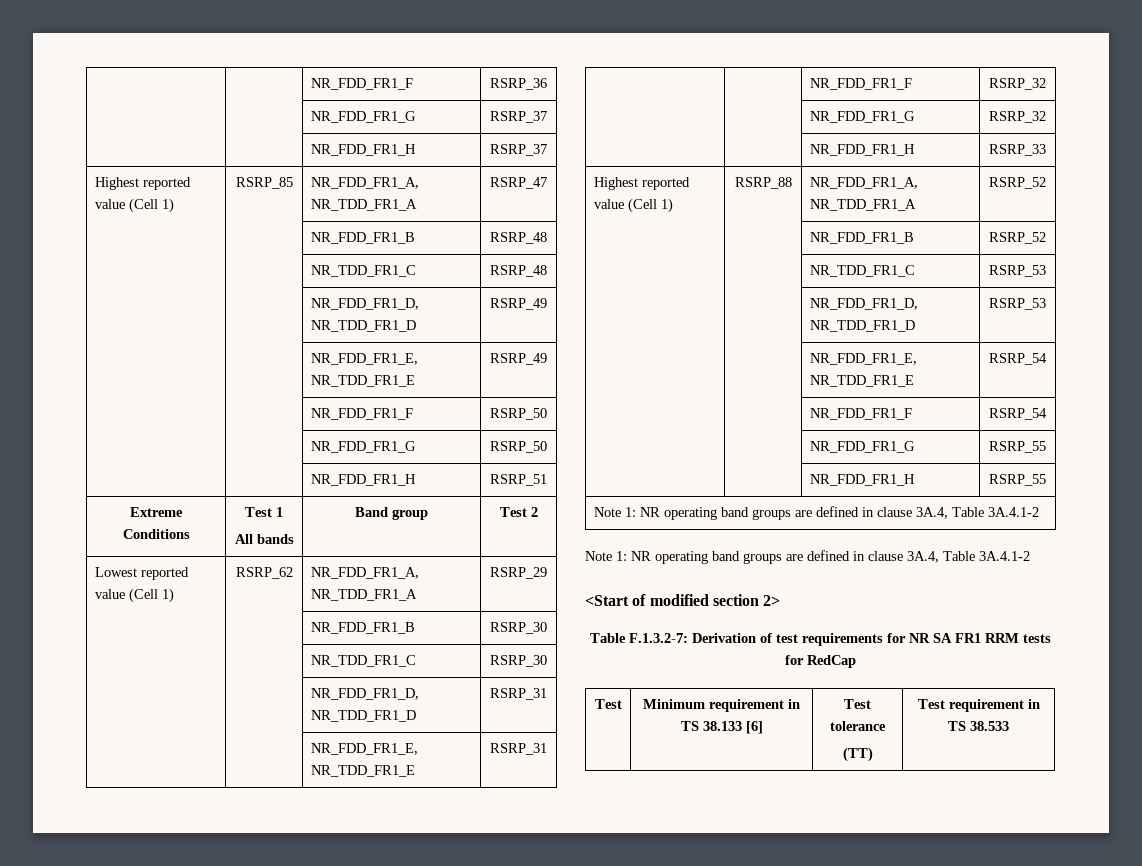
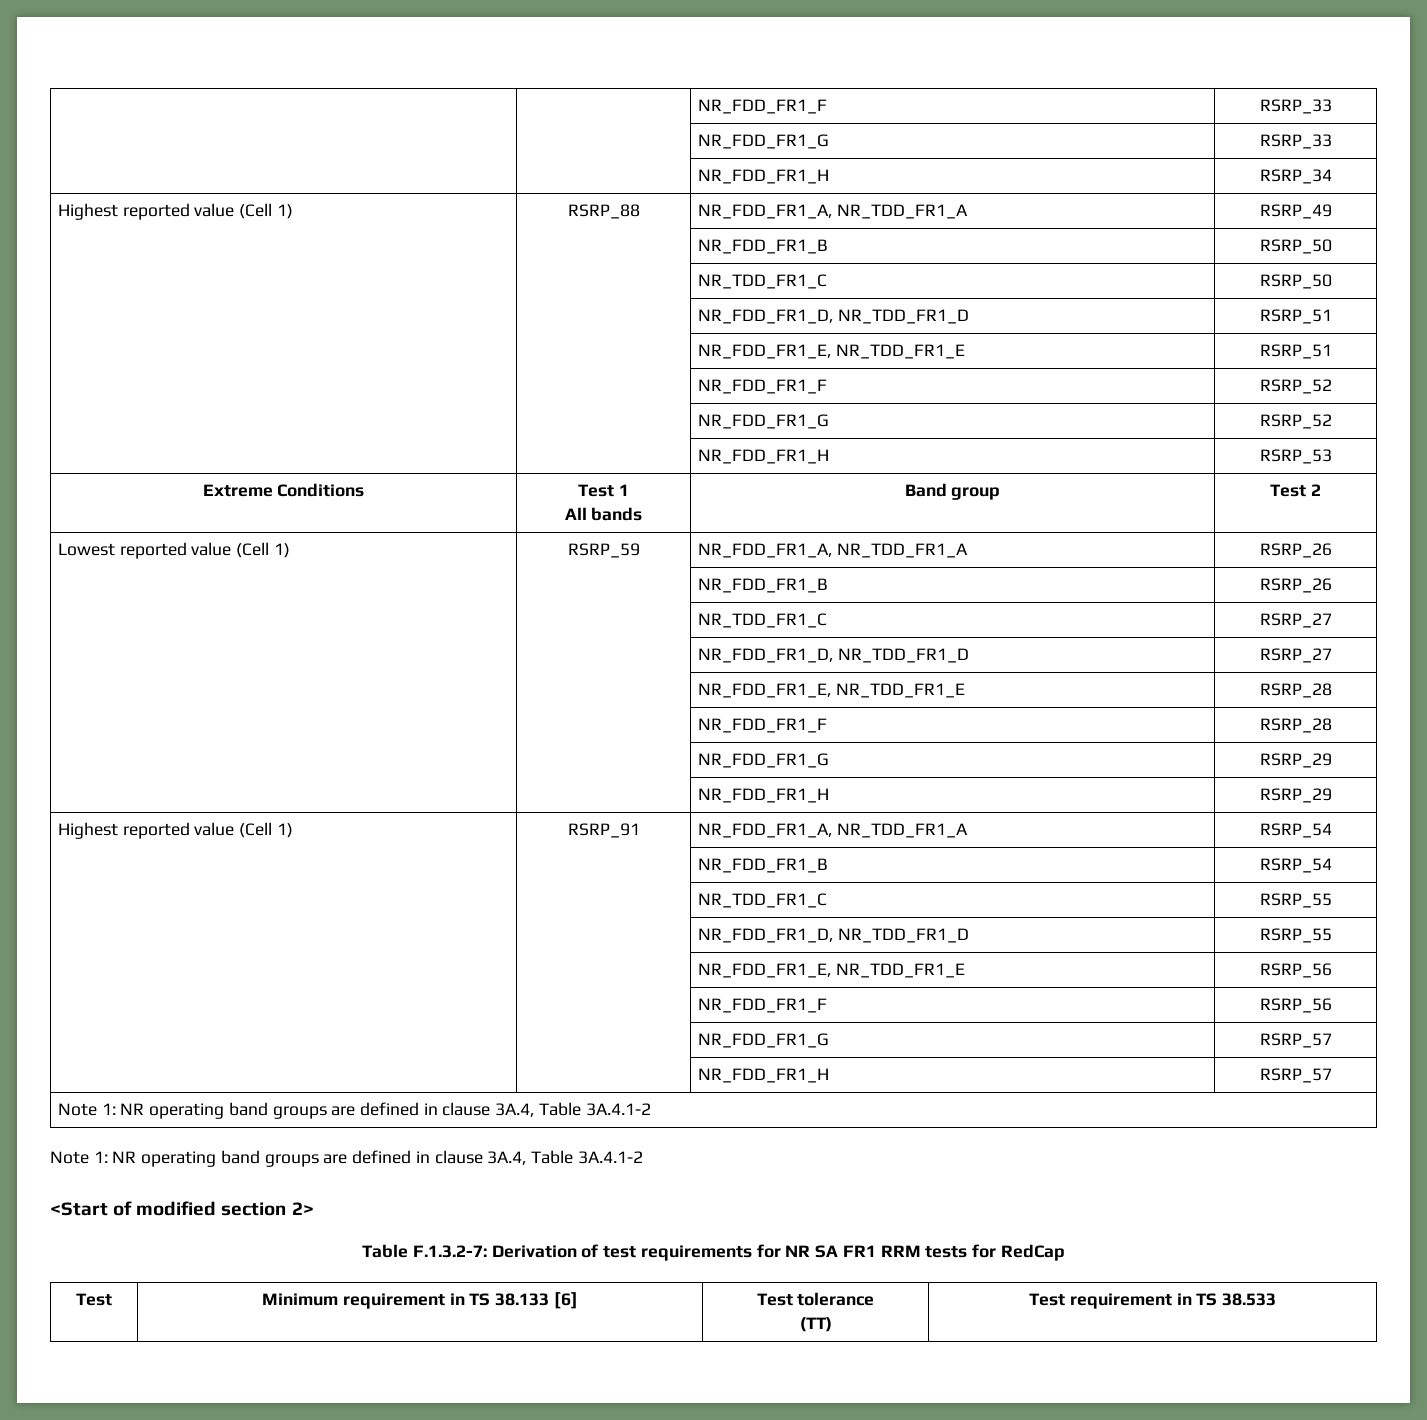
- | | NR_FDD_FR1_F | RSRP_36
- | | NR_FDD_FR1_G | RSRP_37
- | | NR_FDD_FR1_H | RSRP_37
- Highest reported value (Cell 1) | RSRP_85 | NR_FDD_FR1_A, NR_TDD_FR1_A | RSRP_47
- | | NR_FDD_FR1_B | RSRP_48
- | | NR_TDD_FR1_C | RSRP_48
- | | NR_FDD_FR1_D, NR_TDD_FR1_D | RSRP_49
- | | NR_FDD_FR1_E, NR_TDD_FR1_E | RSRP_49
- | | NR_FDD_FR1_F | RSRP_50
- | | NR_FDD_FR1_G | RSRP_50
- | | NR_FDD_FR1_H | RSRP_51
+ | | NR_FDD_FR1_F | RSRP_33
+ | | NR_FDD_FR1_G | RSRP_33
+ | | NR_FDD_FR1_H | RSRP_34
+ Highest reported value (Cell 1) | RSRP_88 | NR_FDD_FR1_A, NR_TDD_FR1_A | RSRP_49
+ | | NR_FDD_FR1_B | RSRP_50
+ | | NR_TDD_FR1_C | RSRP_50
+ | | NR_FDD_FR1_D, NR_TDD_FR1_D | RSRP_51
+ | | NR_FDD_FR1_E, NR_TDD_FR1_E | RSRP_51
+ | | NR_FDD_FR1_F | RSRP_52
+ | | NR_FDD_FR1_G | RSRP_52
+ | | NR_FDD_FR1_H | RSRP_53
- Lowest reported value (Cell 1) | RSRP_62 | NR_FDD_FR1_A, NR_TDD_FR1_A | RSRP_29
- | | NR_FDD_FR1_B | RSRP_30
- | | NR_TDD_FR1_C | RSRP_30
- | | NR_FDD_FR1_D, NR_TDD_FR1_D | RSRP_31
- | | NR_FDD_FR1_E, NR_TDD_FR1_E | RSRP_31
- | | NR_FDD_FR1_F | RSRP_32
- | | NR_FDD_FR1_G | RSRP_32
- | | NR_FDD_FR1_H | RSRP_33
- Highest reported value (Cell 1) | RSRP_88 | NR_FDD_FR1_A, NR_TDD_FR1_A | RSRP_52
- | | NR_FDD_FR1_B | RSRP_52
- | | NR_TDD_FR1_C | RSRP_53
- | | NR_FDD_FR1_D, NR_TDD_FR1_D | RSRP_53
- | | NR_FDD_FR1_E, NR_TDD_FR1_E | RSRP_54
- | | NR_FDD_FR1_F | RSRP_54
- | | NR_FDD_FR1_G | RSRP_55
- | | NR_FDD_FR1_H | RSRP_55
+ Lowest reported value (Cell 1) | RSRP_59 | NR_FDD_FR1_A, NR_TDD_FR1_A | RSRP_26
+ | | NR_FDD_FR1_B | RSRP_26
+ | | NR_TDD_FR1_C | RSRP_27
+ | | NR_FDD_FR1_D, NR_TDD_FR1_D | RSRP_27
+ | | NR_FDD_FR1_E, NR_TDD_FR1_E | RSRP_28
+ | | NR_FDD_FR1_F | RSRP_28
+ | | NR_FDD_FR1_G | RSRP_29
+ | | NR_FDD_FR1_H | RSRP_29
+ Highest reported value (Cell 1) | RSRP_91 | NR_FDD_FR1_A, NR_TDD_FR1_A | RSRP_54
+ | | NR_FDD_FR1_B | RSRP_54
+ | | NR_TDD_FR1_C | RSRP_55
+ | | NR_FDD_FR1_D, NR_TDD_FR1_D | RSRP_55
+ | | NR_FDD_FR1_E, NR_TDD_FR1_E | RSRP_56
+ | | NR_FDD_FR1_F | RSRP_56
+ | | NR_FDD_FR1_G | RSRP_57
+ | | NR_FDD_FR1_H | RSRP_57

